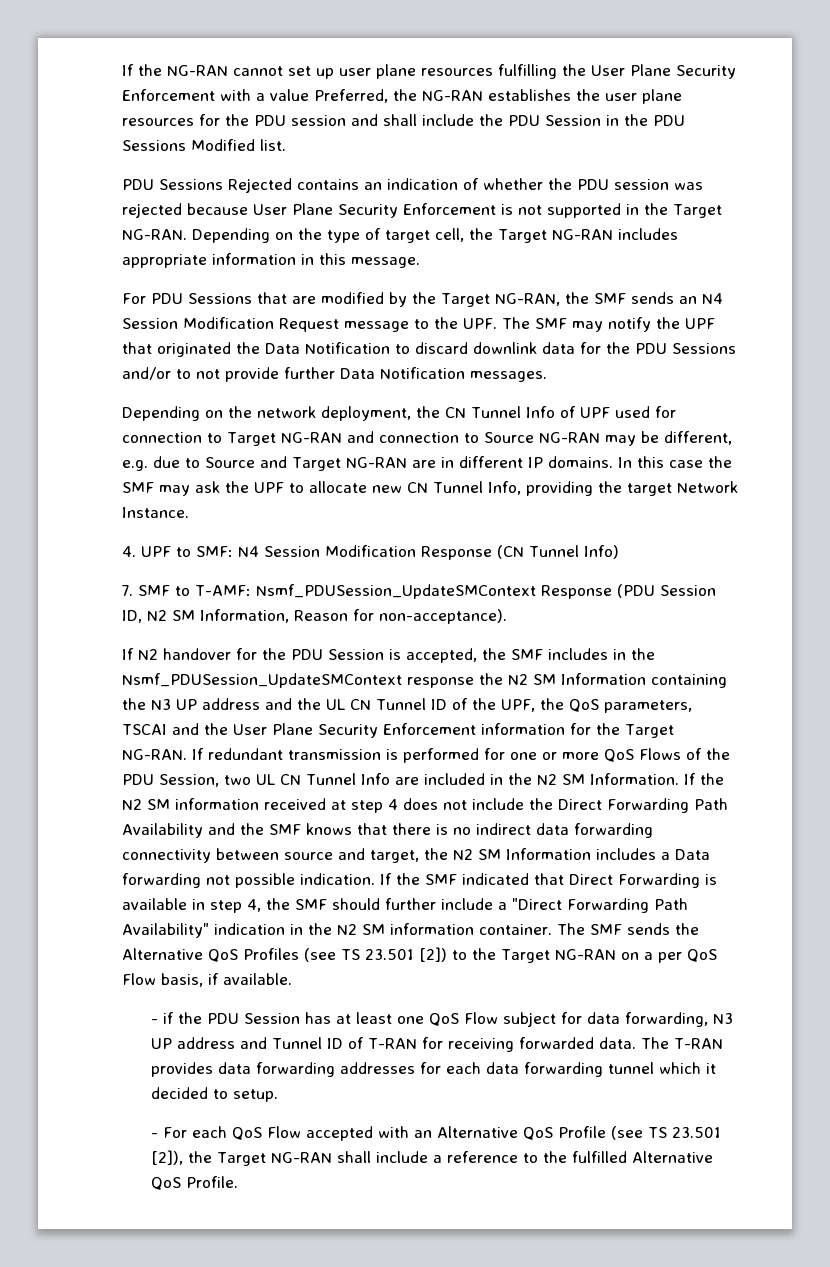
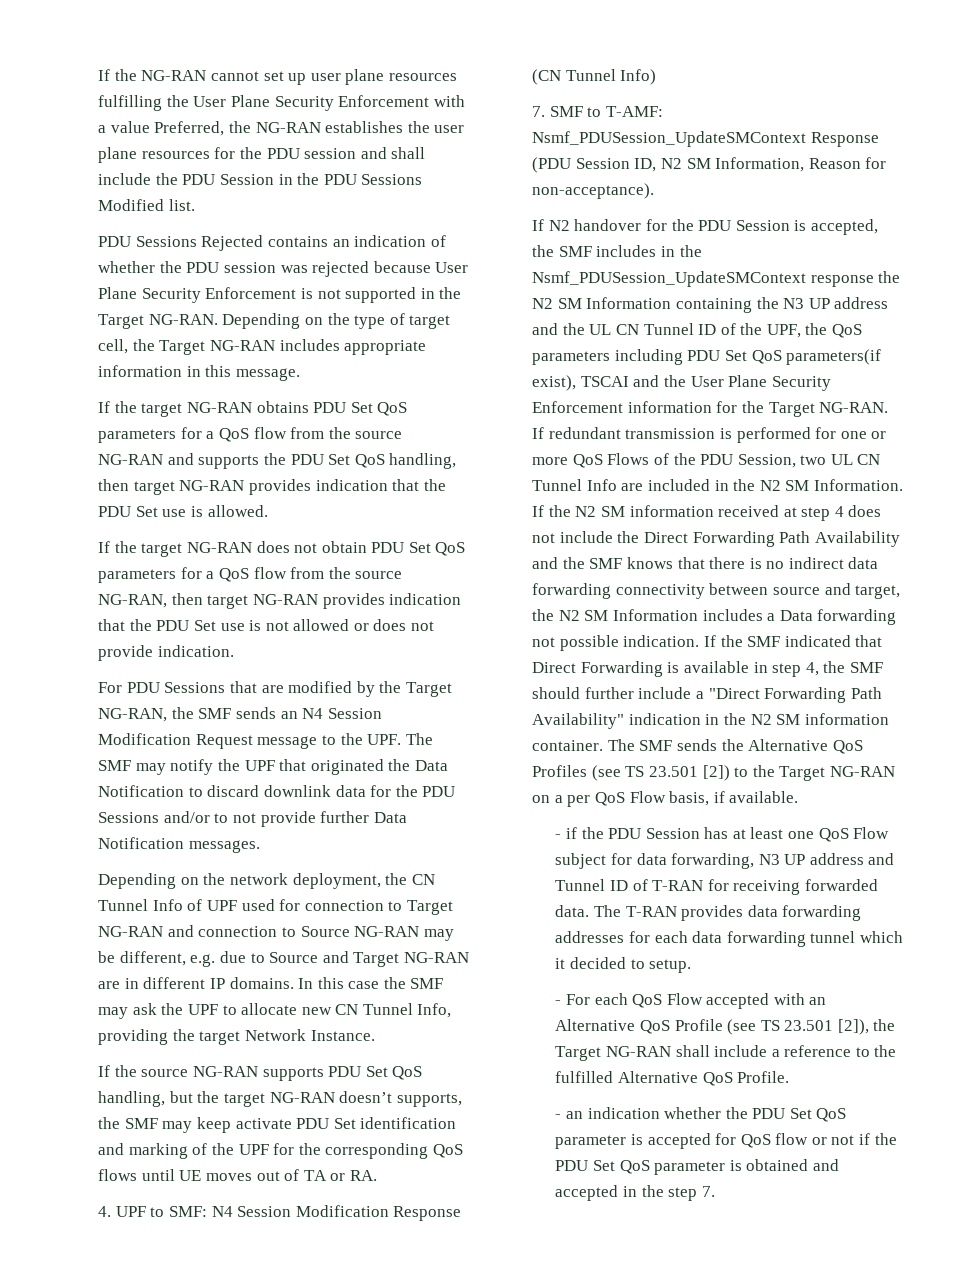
+ If the target NG-RAN obtains PDU Set QoS parameters for a QoS flow from the source NG-RAN and supports the PDU Set QoS handling, then target NG-RAN provides indication that the PDU Set use is allowed.
+ If the target NG-RAN does not obtain PDU Set QoS parameters for a QoS flow from the source NG-RAN, then target NG-RAN provides indication that the PDU Set use is not allowed or does not provide indication.
+ If the source NG-RAN supports PDU Set QoS handling, but the target NG-RAN doesn’t supports, the SMF may keep activate PDU Set identification and marking of the UPF for the corresponding QoS flows until UE moves out of TA or RA.
- If N2 handover for the PDU Session is accepted, the SMF includes in the Nsmf_PDUSession_UpdateSMContext response the N2 SM Information containing the N3 UP address and the UL CN Tunnel ID of the UPF, the QoS parameters, TSCAI and the User Plane Security Enforcement information for the Target NG-RAN.
+ If N2 handover for the PDU Session is accepted, the SMF includes in the Nsmf_PDUSession_UpdateSMContext response the N2 SM Information containing the N3 UP address and the UL CN Tunnel ID of the UPF, the QoS parameters including PDU Set QoS parameters(if exist), TSCAI and the User Plane Security Enforcement information for the Target NG-RAN.
+ - an indication whether the PDU Set QoS parameter is accepted for QoS flow or not if the PDU Set QoS parameter is obtained and accepted in the step 7.

